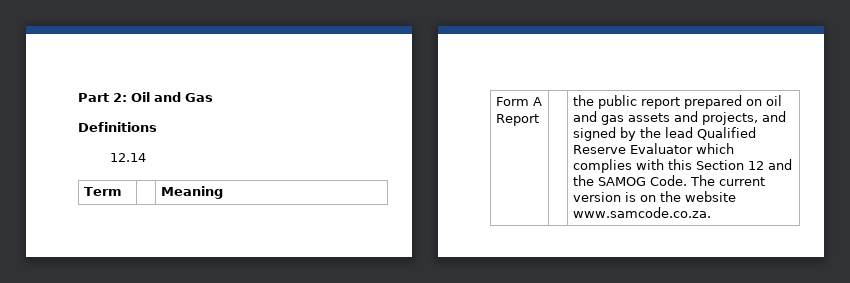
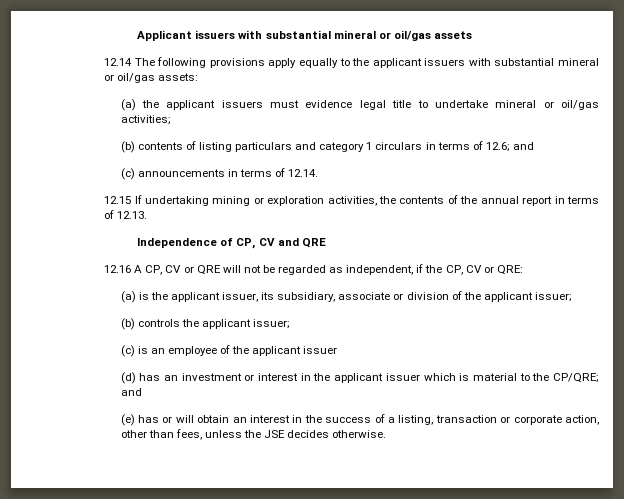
- Part 2: Oil and Gas
- Definitions
- 12.14
- Term | | Meaning
- Form A Report | | the public report prepared on oil and gas assets and projects, and signed by the lead Qualified Reserve Evaluator which complies with this Section 12 and the SAMOG Code. The current version is on the website www.samcode.co.za.
+ Applicant issuers with substantial mineral or oil/gas assets
+ 12.14 The following provisions apply equally to the applicant issuers with substantial mineral or oil/gas assets:
+ (a) the applicant issuers must evidence legal title to undertake mineral or oil/gas activities;
+ (b) contents of listing particulars and category 1 circulars in terms of 12.6; and
+ (c) announcements in terms of 12.14.
+ 12.15 If undertaking mining or exploration activities, the contents of the annual report in terms of 12.13.
+ Independence of CP, CV and QRE
+ 12.16 A CP, CV or QRE will not be regarded as independent, if the CP, CV or QRE:
+ (a) is the applicant issuer, its subsidiary, associate or division of the applicant issuer;
+ (b) controls the applicant issuer;
+ (c) is an employee of the applicant issuer
+ (d) has an investment or interest in the applicant issuer which is material to the CP/QRE; and
+ (e) has or will obtain an interest in the success of a listing, transaction or corporate action, other than fees, unless the JSE decides otherwise.

